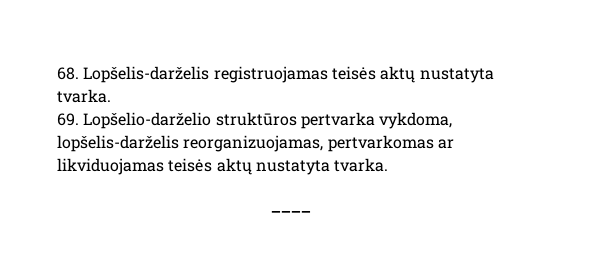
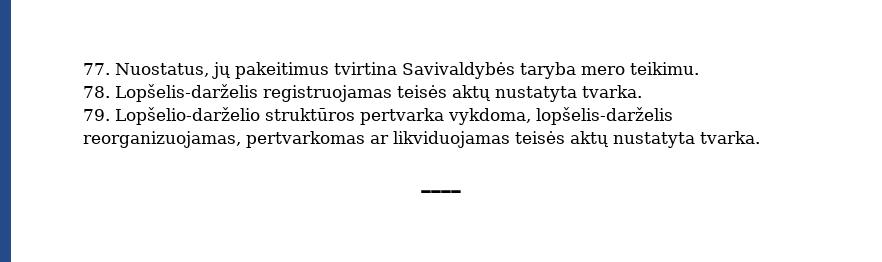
- 68. Lopšelis-darželis registruojamas teisės aktų nustatyta tvarka.
+ 77. Nuostatus, jų pakeitimus tvirtina Savivaldybės taryba mero teikimu.
+ 78. Lopšelis-darželis registruojamas teisės aktų nustatyta tvarka.
- 69. Lopšelio-darželio struktūros pertvarka vykdoma, lopšelis-darželis reorganizuojamas, pertvarkomas ar likviduojamas teisės aktų nustatyta tvarka.
+ 79. Lopšelio-darželio struktūros pertvarka vykdoma, lopšelis-darželis reorganizuojamas, pertvarkomas ar likviduojamas teisės aktų nustatyta tvarka.

